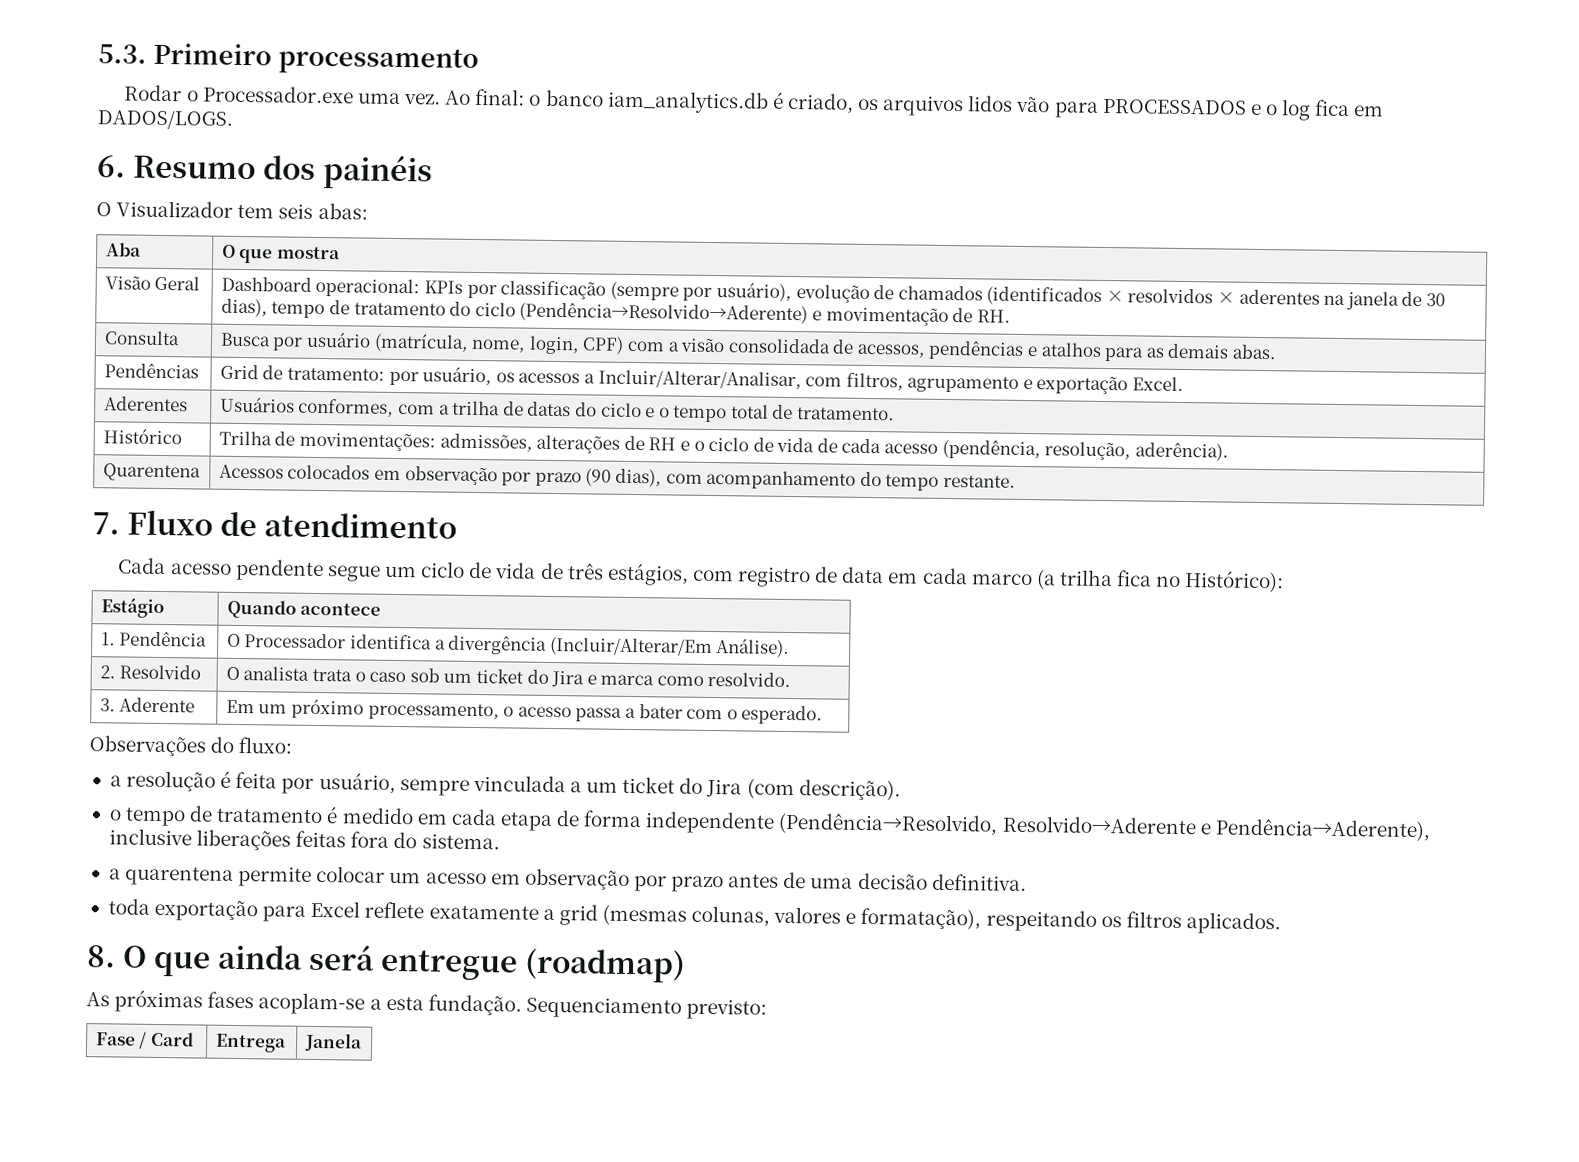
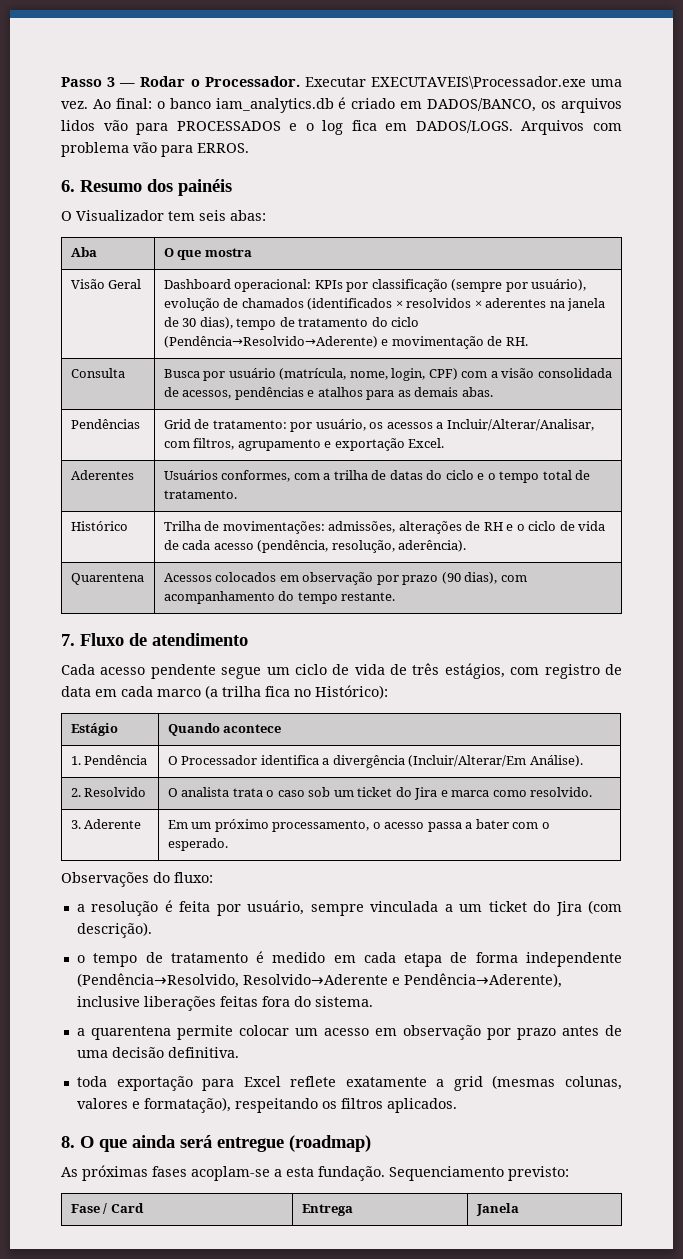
- 5.3. Primeiro processamento
- Rodar o Processador.exe uma vez.
+ Passo 3 — Rodar o Processador. Executar EXECUTAVEIS\Processador.exe uma vez.
- Ao final: o banco iam_analytics.db é criado, os arquivos lidos vão para PROCESSADOS e o log fica em DADOS/LOGS.
+ Ao final: o banco iam_analytics.db é criado em DADOS/BANCO, os arquivos lidos vão para PROCESSADOS e o log fica em DADOS/LOGS. Arquivos com problema vão para ERROS.

